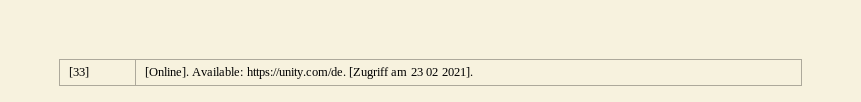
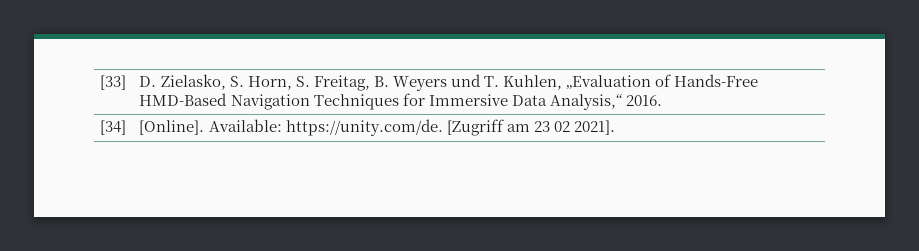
- [33] | [Online]. Available: https://unity.com/de. [Zugriff am 23 02 2021].
+ [33] | D. Zielasko, S. Horn, S. Freitag, B. Weyers und T. Kuhlen, „Evaluation of Hands-Free HMD-Based Navigation Techniques for Immersive Data Analysis,“ 2016.
+ [34] | [Online]. Available: https://unity.com/de. [Zugriff am 23 02 2021].

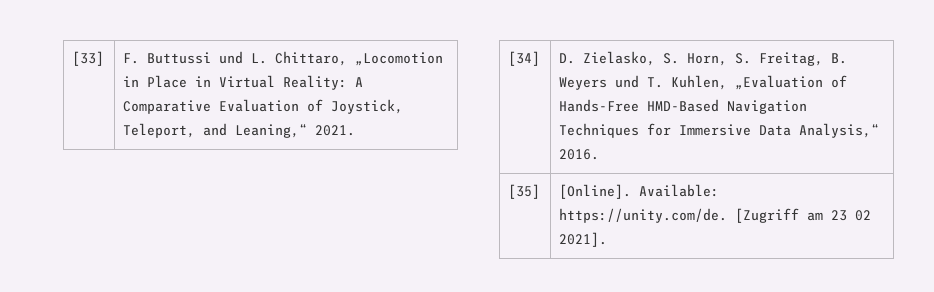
- [33] | D. Zielasko, S. Horn, S. Freitag, B. Weyers und T. Kuhlen, „Evaluation of Hands-Free HMD-Based Navigation Techniques for Immersive Data Analysis,“ 2016.
+ [33] | F. Buttussi und L. Chittaro, „Locomotion in Place in Virtual Reality: A Comparative Evaluation of Joystick, Teleport, and Leaning,“ 2021.
+ [34] | D. Zielasko, S. Horn, S. Freitag, B. Weyers und T. Kuhlen, „Evaluation of Hands-Free HMD-Based Navigation Techniques for Immersive Data Analysis,“ 2016.
- [34] | [Online]. Available: https://unity.com/de. [Zugriff am 23 02 2021].
+ [35] | [Online]. Available: https://unity.com/de. [Zugriff am 23 02 2021].

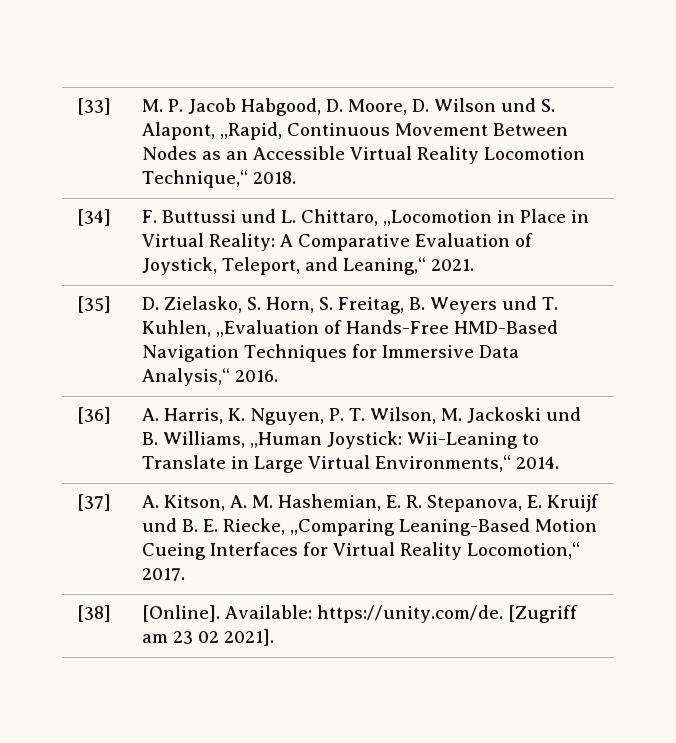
- [33] | F. Buttussi und L. Chittaro, „Locomotion in Place in Virtual Reality: A Comparative Evaluation of Joystick, Teleport, and Leaning,“ 2021.
+ [33] | M. P. Jacob Habgood, D. Moore, D. Wilson und S. Alapont, „Rapid, Continuous Movement Between Nodes as an Accessible Virtual Reality Locomotion Technique,“ 2018.
+ [34] | F. Buttussi und L. Chittaro, „Locomotion in Place in Virtual Reality: A Comparative Evaluation of Joystick, Teleport, and Leaning,“ 2021.
- [34] | D. Zielasko, S. Horn, S. Freitag, B. Weyers und T. Kuhlen, „Evaluation of Hands-Free HMD-Based Navigation Techniques for Immersive Data Analysis,“ 2016.
+ [35] | D. Zielasko, S. Horn, S. Freitag, B. Weyers und T. Kuhlen, „Evaluation of Hands-Free HMD-Based Navigation Techniques for Immersive Data Analysis,“ 2016.
- [35] | [Online]. Available: https://unity.com/de. [Zugriff am 23 02 2021].
+ [36] | A. Harris, K. Nguyen, P. T. Wilson, M. Jackoski und B. Williams, „Human Joystick: Wii-Leaning to Translate in Large Virtual Environments,“ 2014.
+ [37] | A. Kitson, A. M. Hashemian, E. R. Stepanova, E. Kruijf und B. E. Riecke, „Comparing Leaning-Based Motion Cueing Interfaces for Virtual Reality Locomotion,“ 2017.
+ [38] | [Online]. Available: https://unity.com/de. [Zugriff am 23 02 2021].

